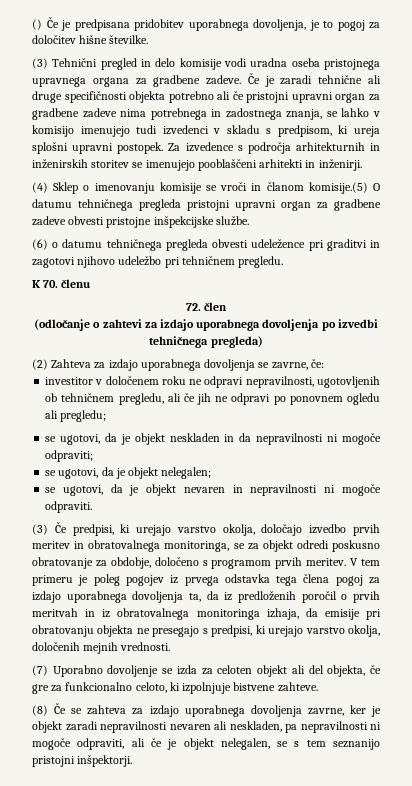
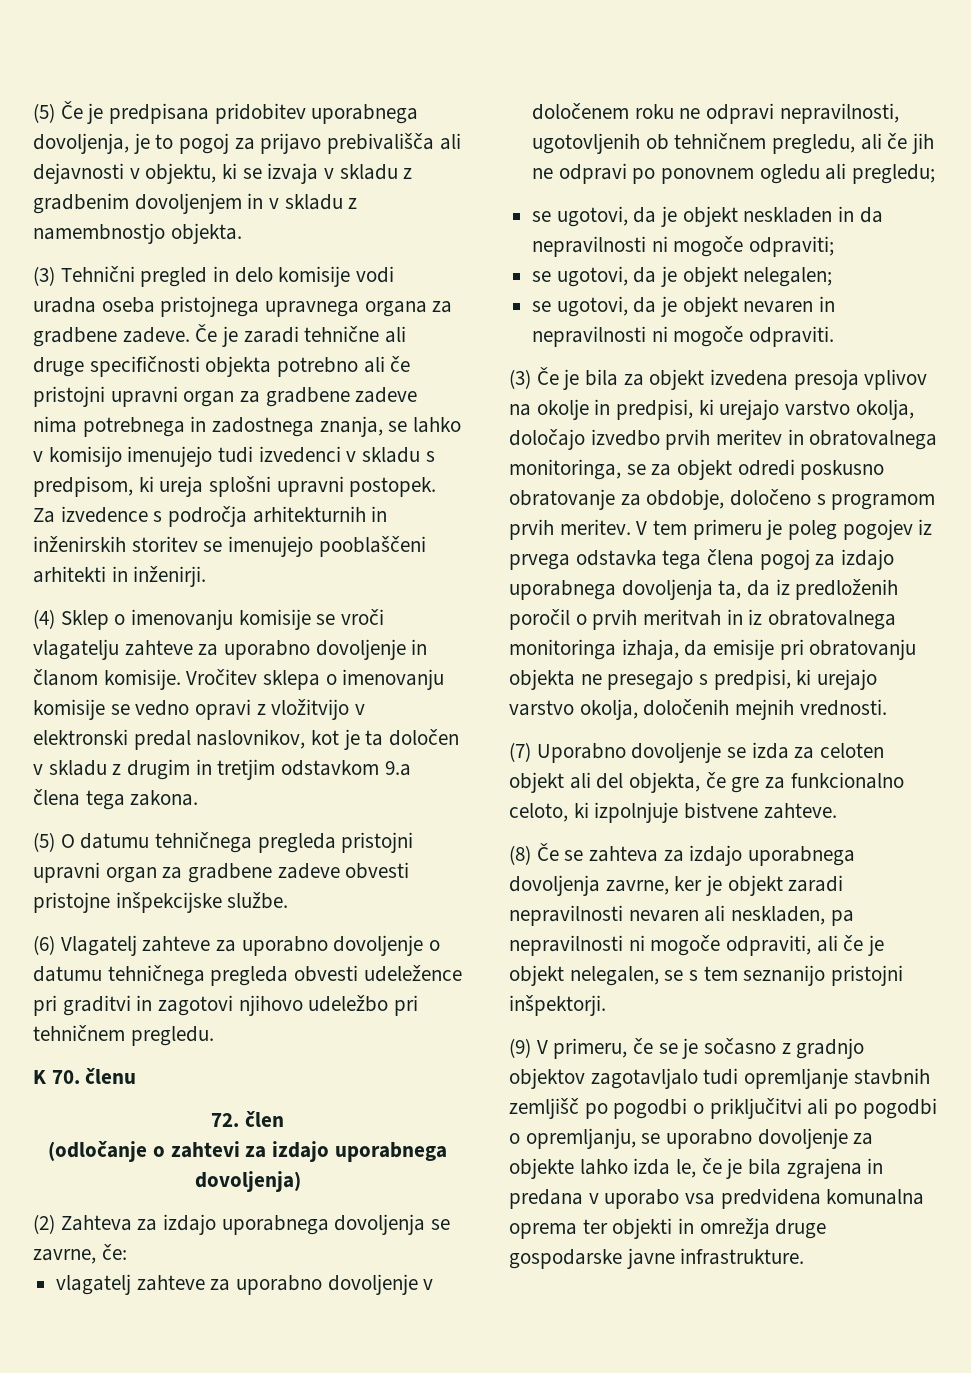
- () Če je predpisana pridobitev uporabnega dovoljenja, je to pogoj za določitev hišne številke.
+ (5) Če je predpisana pridobitev uporabnega dovoljenja, je to pogoj za prijavo prebivališča ali dejavnosti v objektu, ki se izvaja v skladu z gradbenim dovoljenjem in v skladu z namembnostjo objekta.
- (4) Sklep o imenovanju komisije se vroči in članom komisije.(5) O datumu tehničnega pregleda pristojni upravni organ za gradbene zadeve obvesti pristojne inšpekcijske službe.
+ (4) Sklep o imenovanju komisije se vroči vlagatelju zahteve za uporabno dovoljenje in članom komisije. Vročitev sklepa o imenovanju komisije se vedno opravi z vložitvijo v elektronski predal naslovnikov, kot je ta določen v skladu z drugim in tretjim odstavkom 9.a člena tega zakona.
+ (5) O datumu tehničnega pregleda pristojni upravni organ za gradbene zadeve obvesti pristojne inšpekcijske službe.
- (6) o datumu tehničnega pregleda obvesti udeležence pri graditvi in zagotovi njihovo udeležbo pri tehničnem pregledu.
+ (6) Vlagatelj zahteve za uporabno dovoljenje o datumu tehničnega pregleda obvesti udeležence pri graditvi in zagotovi njihovo udeležbo pri tehničnem pregledu.
- (odločanje o zahtevi za izdajo uporabnega dovoljenja po izvedbi tehničnega pregleda)
+ (odločanje o zahtevi za izdajo uporabnega dovoljenja)
- investitor v določenem roku ne odpravi nepravilnosti, ugotovljenih ob tehničnem pregledu, ali če jih ne odpravi po ponovnem ogledu ali pregledu;
+ vlagatelj zahteve za uporabno dovoljenje v določenem roku ne odpravi nepravilnosti, ugotovljenih ob tehničnem pregledu, ali če jih ne odpravi po ponovnem ogledu ali pregledu;
- (3) Če predpisi, ki urejajo varstvo okolja, določajo izvedbo prvih meritev in obratovalnega monitoringa, se za objekt odredi poskusno obratovanje za obdobje, določeno s programom prvih meritev.
+ (3) Če je bila za objekt izvedena presoja vplivov na okolje in predpisi, ki urejajo varstvo okolja, določajo izvedbo prvih meritev in obratovalnega monitoringa, se za objekt odredi poskusno obratovanje za obdobje, določeno s programom prvih meritev.
+ (9) V primeru, če se je sočasno z gradnjo objektov zagotavljalo tudi opremljanje stavbnih zemljišč po pogodbi o priključitvi ali po pogodbi o opremljanju, se uporabno dovoljenje za objekte lahko izda le, če je bila zgrajena in predana v uporabo vsa predvidena komunalna oprema ter objekti in omrežja druge gospodarske javne infrastrukture.

